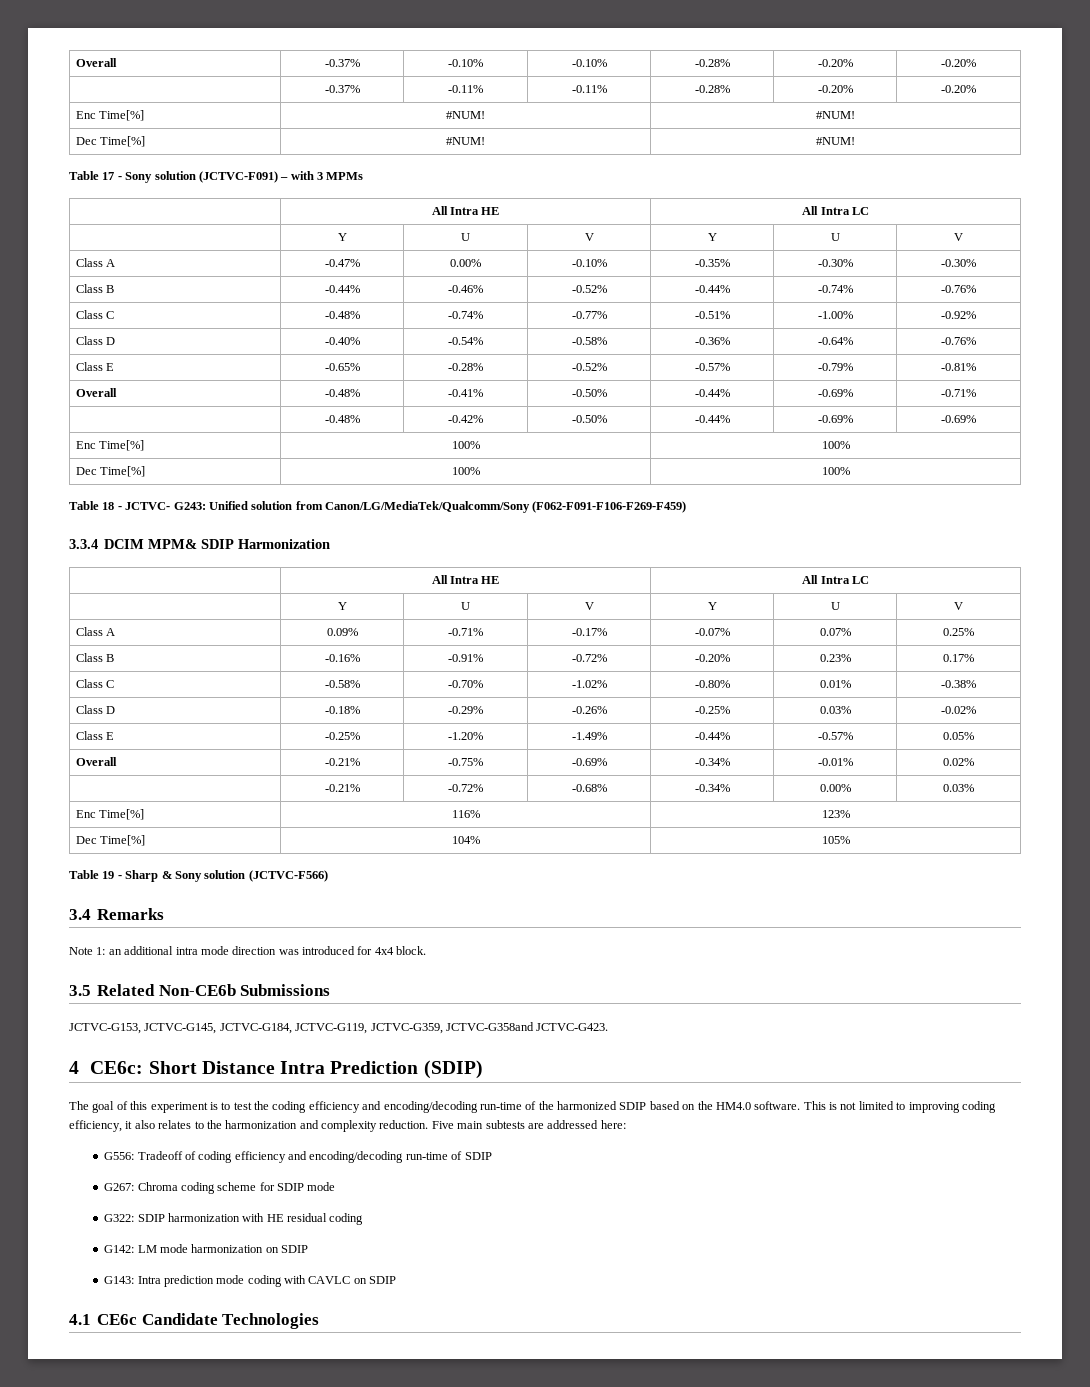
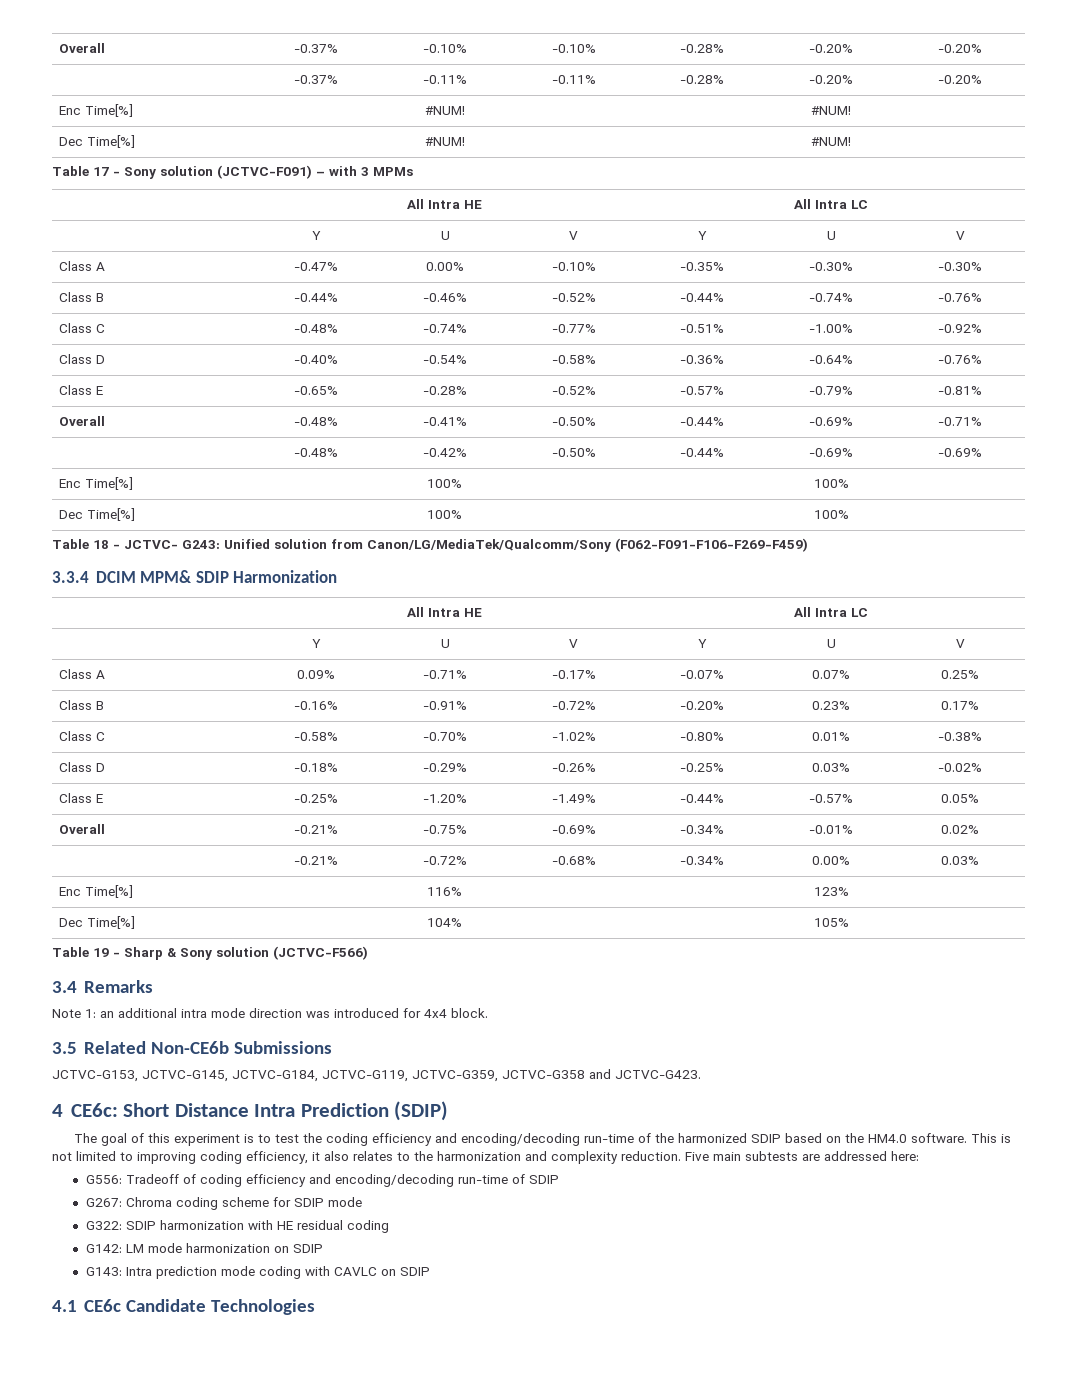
- JCTVC-G153, JCTVC-G145, JCTVC-G184, JCTVC-G119, JCTVC-G359, JCTVC-G358and JCTVC-G423.
+ JCTVC-G153, JCTVC-G145, JCTVC-G184, JCTVC-G119, JCTVC-G359, JCTVC-G358 and JCTVC-G423.

